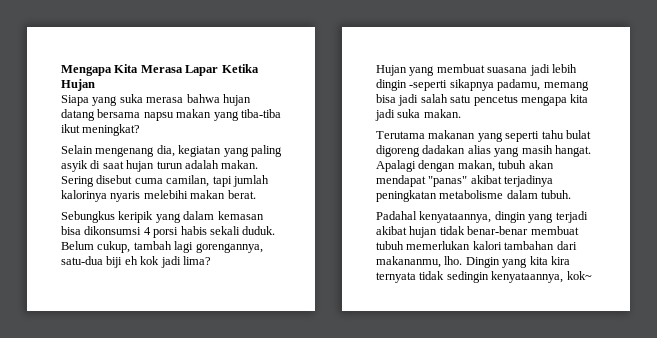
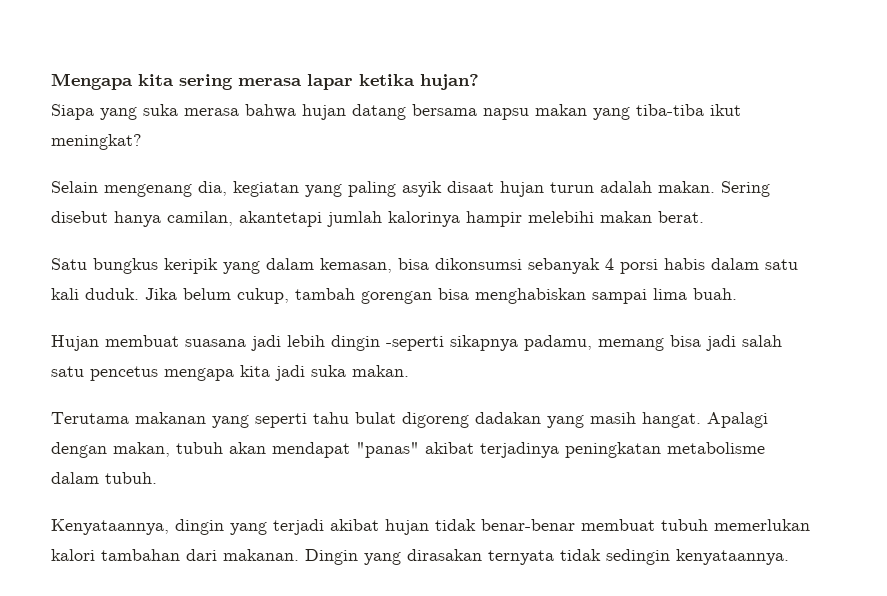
- Mengapa Kita Merasa Lapar Ketika Hujan
+ Mengapa kita sering merasa lapar ketika hujan?
- Selain mengenang dia, kegiatan yang paling asyik di saat hujan turun adalah makan.
+ Selain mengenang dia, kegiatan yang paling asyik disaat hujan turun adalah makan.
- Sering disebut cuma camilan, tapi jumlah kalorinya nyaris melebihi makan berat.
+ Sering disebut hanya camilan, akantetapi jumlah kalorinya hampir melebihi makan berat.
- Sebungkus keripik yang dalam kemasan bisa dikonsumsi 4 porsi habis sekali duduk. Belum cukup, tambah lagi gorengannya, satu-dua biji eh kok jadi lima?
- Hujan yang membuat suasana jadi lebih dingin -seperti sikapnya padamu, memang bisa jadi salah satu pencetus mengapa kita jadi suka makan.
+ Satu bungkus keripik yang dalam kemasan, bisa dikonsumsi sebanyak 4 porsi habis dalam satu kali duduk. Jika belum cukup, tambah gorengan bisa menghabiskan sampai lima buah.
+ Hujan membuat suasana jadi lebih dingin -seperti sikapnya padamu, memang bisa jadi salah satu pencetus mengapa kita jadi suka makan.
- Terutama makanan yang seperti tahu bulat digoreng dadakan alias yang masih hangat.
+ Terutama makanan yang seperti tahu bulat digoreng dadakan yang masih hangat.
- Padahal kenyataannya, dingin yang terjadi akibat hujan tidak benar-benar membuat tubuh memerlukan kalori tambahan dari makananmu, lho. Dingin yang kita kira ternyata tidak sedingin kenyataannya, kok~
+ Kenyataannya, dingin yang terjadi akibat hujan tidak benar-benar membuat tubuh memerlukan kalori tambahan dari makanan. Dingin yang dirasakan ternyata tidak sedingin kenyataannya.

